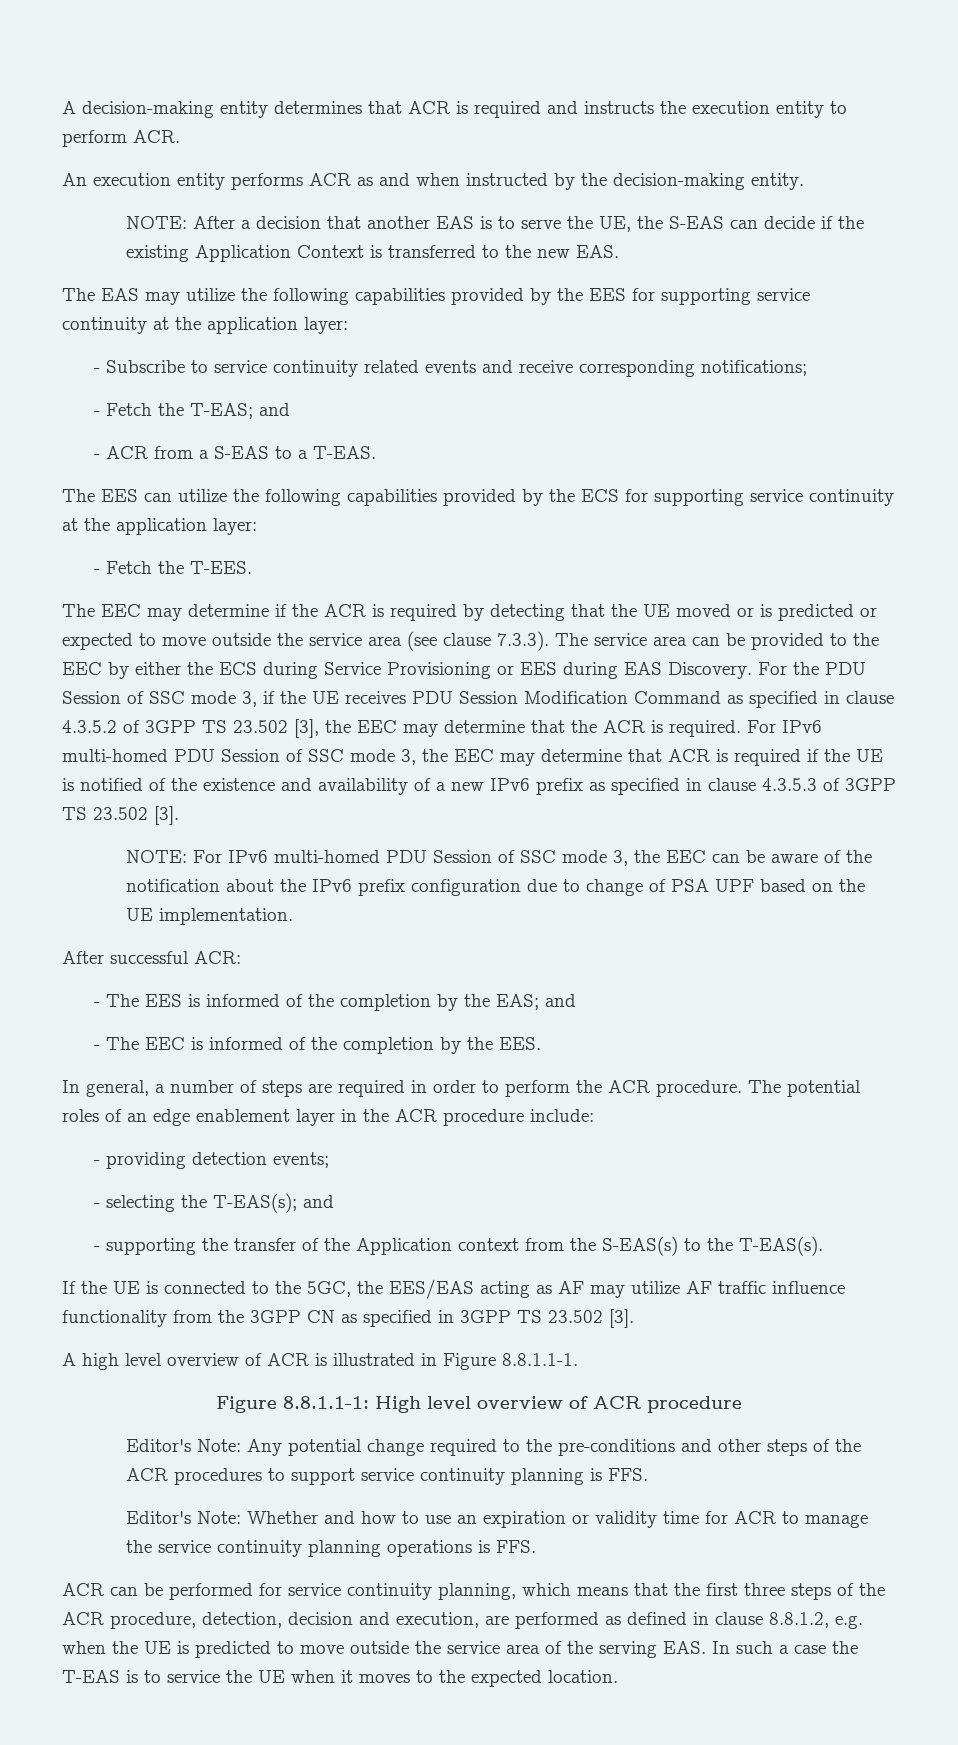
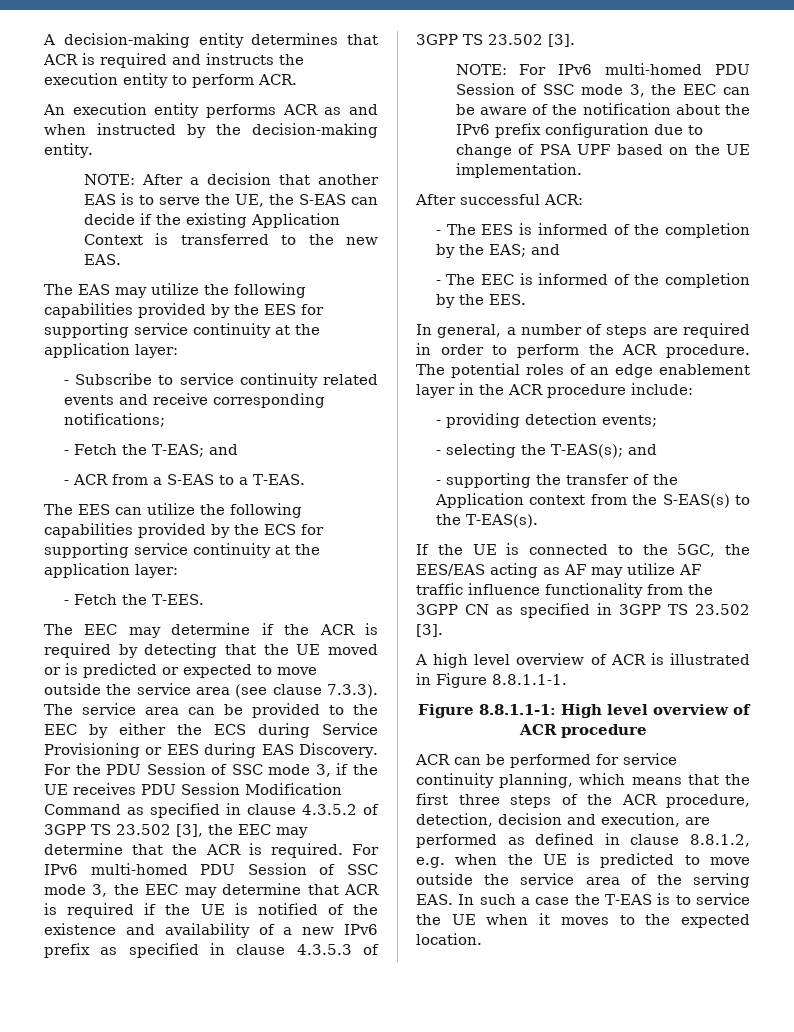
- Editor's Note: Any potential change required to the pre-conditions and other steps of the ACR procedures to support service continuity planning is FFS.
- Editor's Note: Whether and how to use an expiration or validity time for ACR to manage the service continuity planning operations is FFS.

